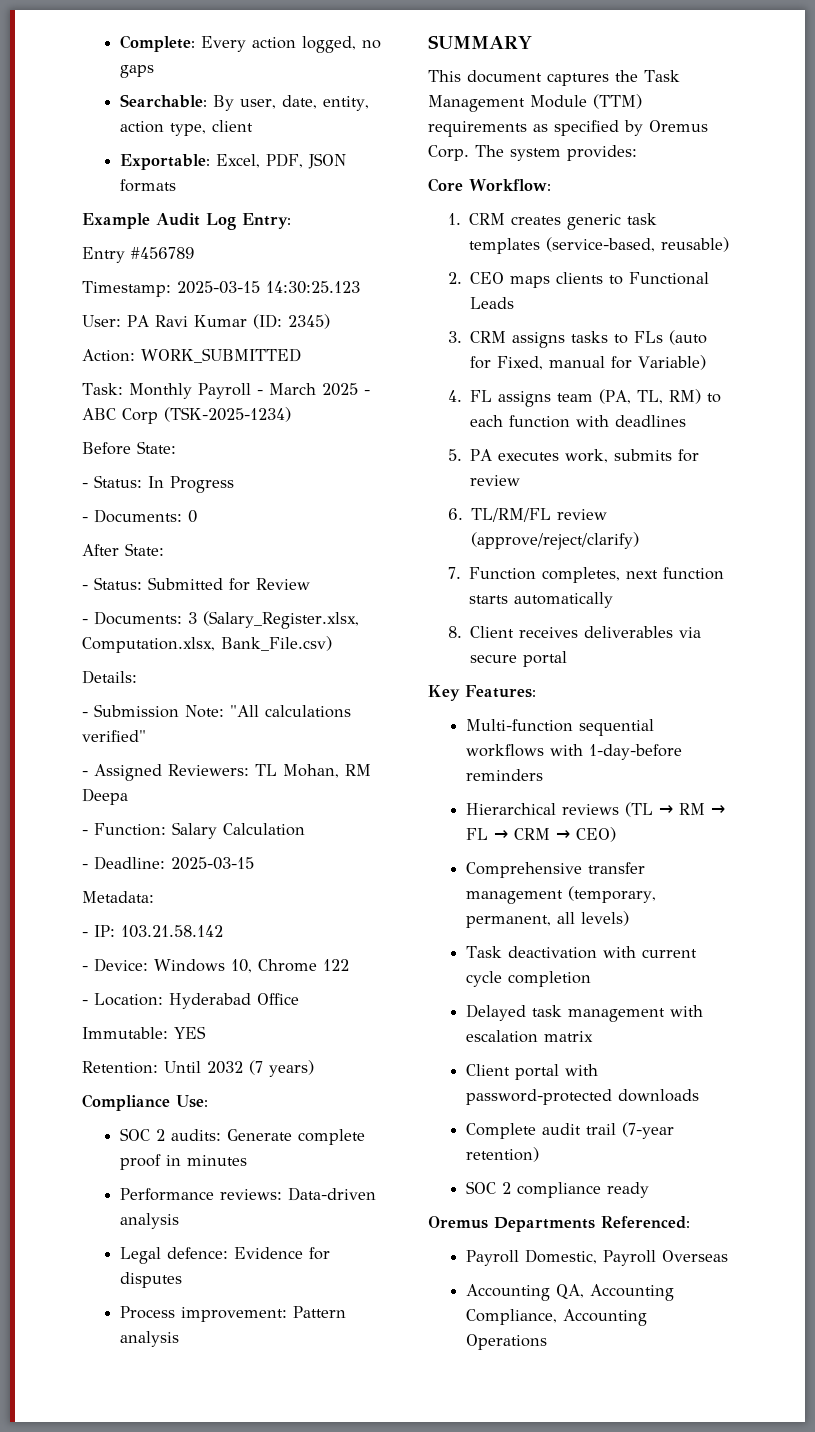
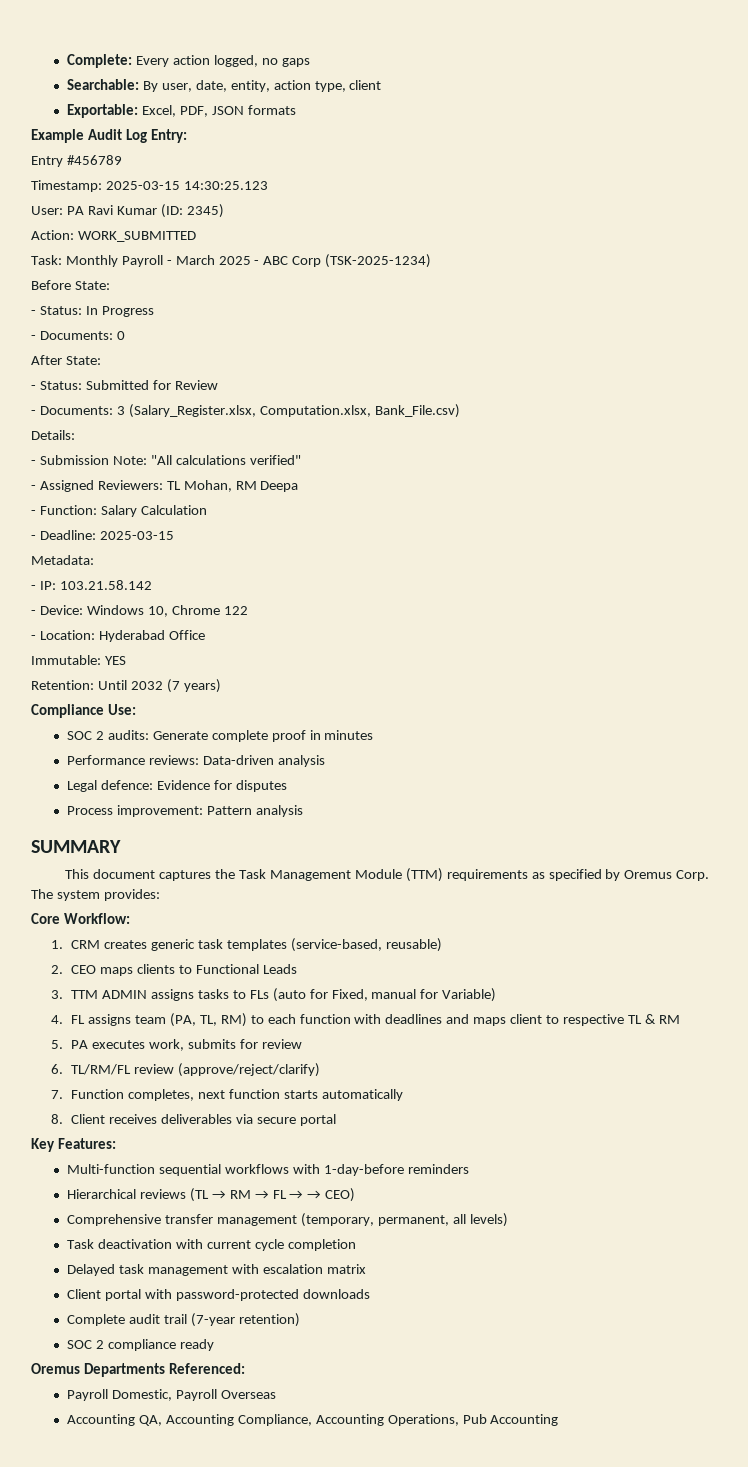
- 3. CRM assigns tasks to FLs (auto for Fixed, manual for Variable)
+ 3. TTM ADMIN assigns tasks to FLs (auto for Fixed, manual for Variable)
- 4. FL assigns team (PA, TL, RM) to each function with deadlines
+ 4. FL assigns team (PA, TL, RM) to each function with deadlines and maps client to respective TL & RM
- Hierarchical reviews (TL → RM → FL → CRM → CEO)
+ Hierarchical reviews (TL → RM → FL → → CEO)
- Accounting QA, Accounting Compliance, Accounting Operations
+ Accounting QA, Accounting Compliance, Accounting Operations, Pub Accounting

